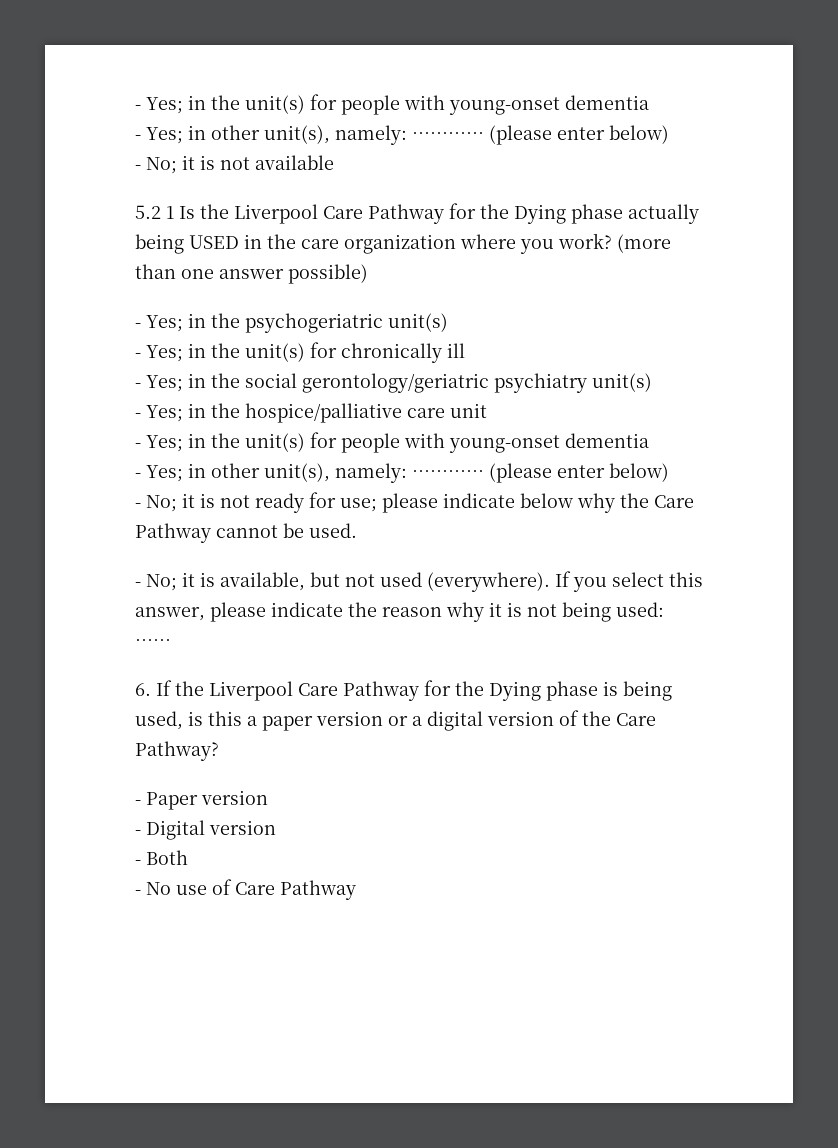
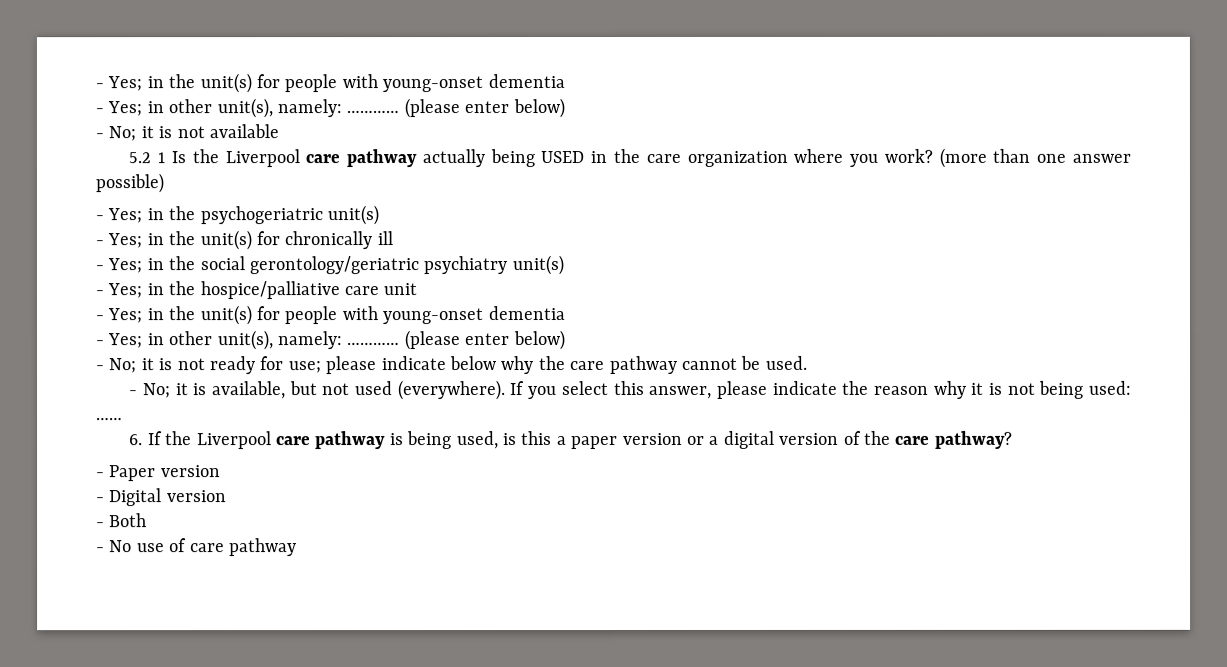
- 5.2 1 Is the Liverpool Care Pathway for the Dying phase actually being USED in the care organization where you work?
+ 5.2 1 Is the Liverpool care pathway actually being USED in the care organization where you work?
- - No; it is not ready for use; please indicate below why the Care Pathway cannot be used.
+ - No; it is not ready for use; please indicate below why the care pathway cannot be used.
- 6. If the Liverpool Care Pathway for the Dying phase is being used, is this a paper version or a digital version of the Care Pathway?
+ 6. If the Liverpool care pathway is being used, is this a paper version or a digital version of the care pathway?
- - No use of Care Pathway
+ - No use of care pathway

